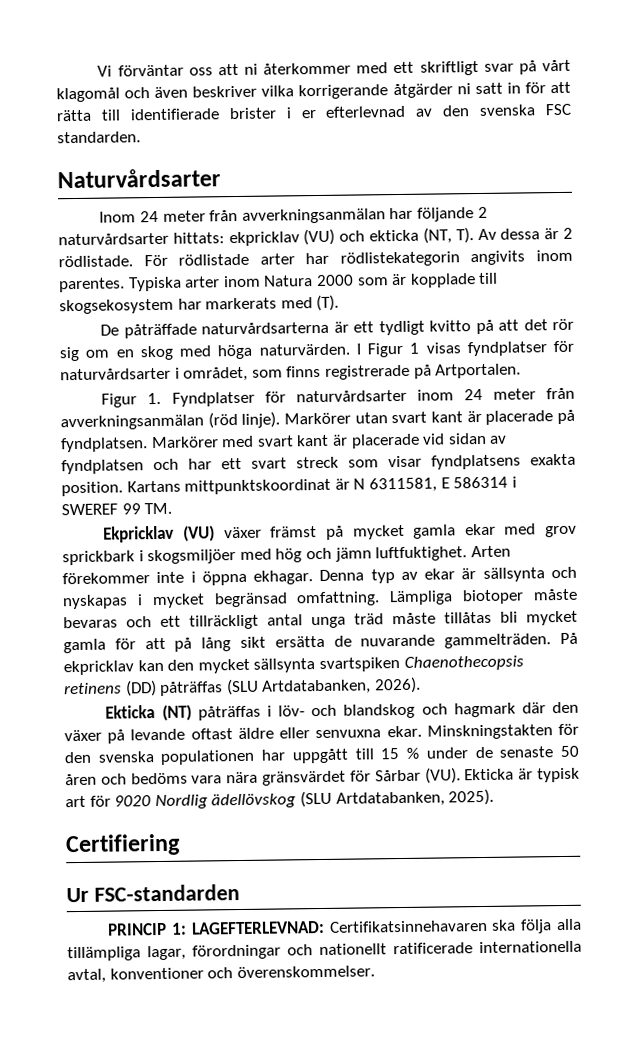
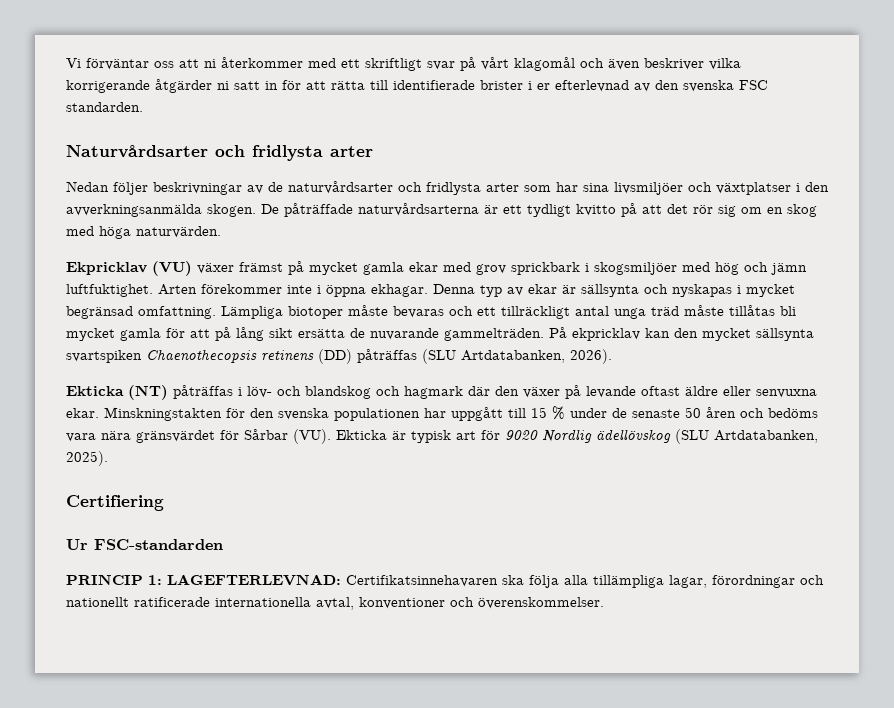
- Naturvårdsarter
- Inom 24 meter från avverkningsanmälan har följande 2 naturvårdsarter hittats: ekpricklav (VU) och ekticka (NT, T). Av dessa är 2 rödlistade. För rödlistade arter har rödlistekategorin angivits inom parentes. Typiska arter inom Natura 2000 som är kopplade till skogsekosystem har markerats med (T).
- De påträffade naturvårdsarterna är ett tydligt kvitto på att det rör sig om en skog med höga naturvärden. I Figur 1 visas fyndplatser för naturvårdsarter i området, som finns registrerade på Artportalen.
- Figur 1. Fyndplatser för naturvårdsarter inom 24 meter från avverkningsanmälan (röd linje). Markörer utan svart kant är placerade på fyndplatsen. Markörer med svart kant är placerade vid sidan av fyndplatsen och har ett svart streck som visar fyndplatsens exakta position. Kartans mittpunktskoordinat är N 6311581, E 586314 i SWEREF 99 TM.
+ Naturvårdsarter och fridlysta arter
+ Nedan följer beskrivningar av de naturvårdsarter och fridlysta arter som har sina livsmiljöer och växtplatser i den avverkningsanmälda skogen. De påträffade naturvårdsarterna är ett tydligt kvitto på att det rör sig om en skog med höga naturvärden.

